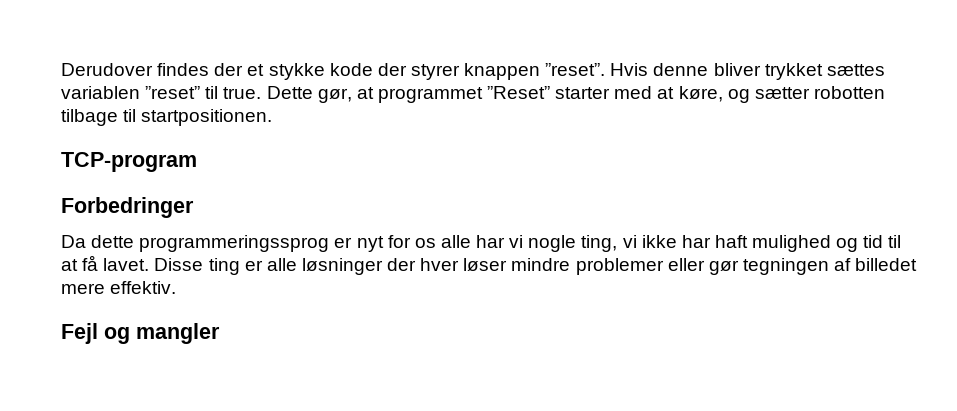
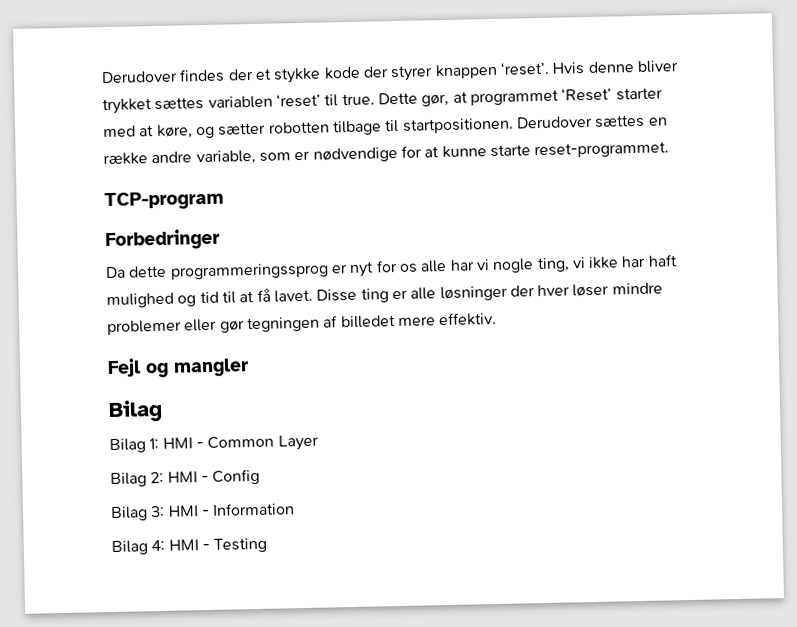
- Derudover findes der et stykke kode der styrer knappen ”reset”.
+ Derudover findes der et stykke kode der styrer knappen ‘reset’.
- Hvis denne bliver trykket sættes variablen ”reset” til true.
+ Hvis denne bliver trykket sættes variablen ‘reset’ til true.
- Dette gør, at programmet ”Reset” starter med at køre, og sætter robotten tilbage til startpositionen.
+ Dette gør, at programmet ‘Reset’ starter med at køre, og sætter robotten tilbage til startpositionen. Derudover sættes en række andre variable, som er nødvendige for at kunne starte reset-programmet.
  Fejl og mangler
+ Bilag
+ Bilag 1: HMI - Common Layer
+ Bilag 2: HMI - Config
+ Bilag 3: HMI - Information
+ Bilag 4: HMI - Testing

